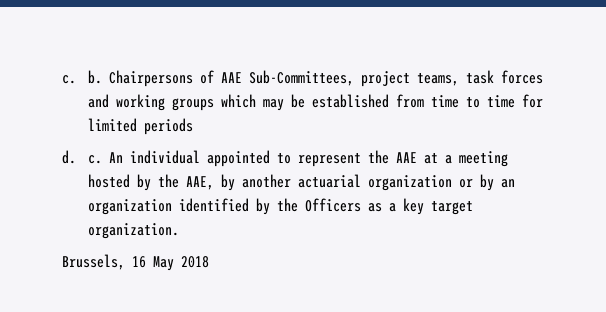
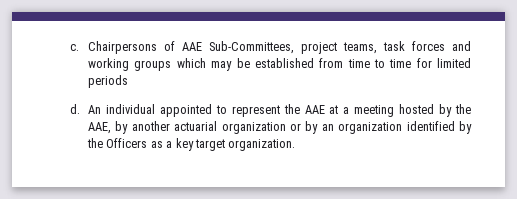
- c. b.
+ c.
- d. c.
+ d.
- Brussels, 16 May 2018

